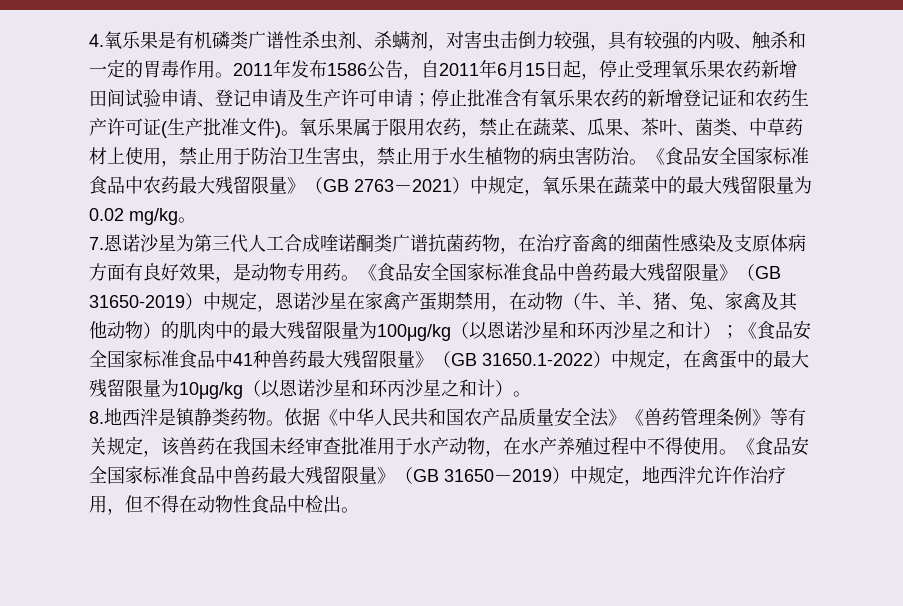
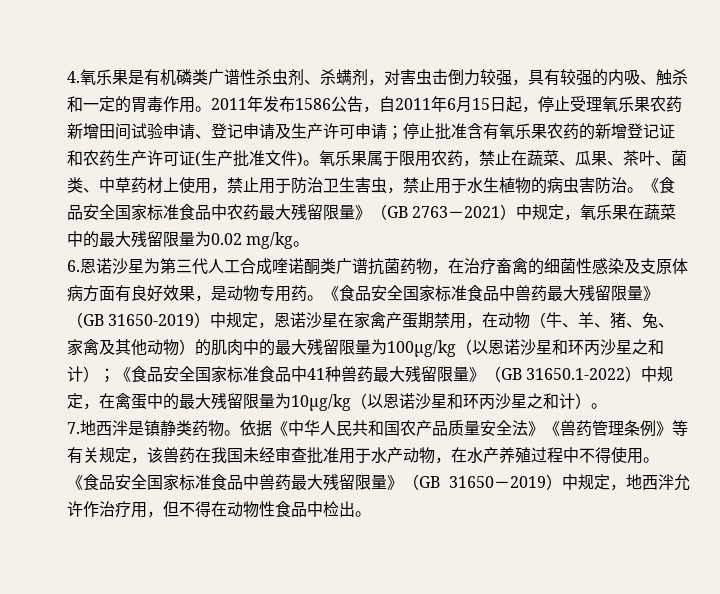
- 7.恩诺沙星为第三代人工合成喹诺酮类广谱抗菌药物，在治疗畜禽的细菌性感染及支原体病方面有良好效果，是动物专用药。
+ 6.恩诺沙星为第三代人工合成喹诺酮类广谱抗菌药物，在治疗畜禽的细菌性感染及支原体病方面有良好效果，是动物专用药。
- 8.地西泮是镇静类药物。
+ 7.地西泮是镇静类药物。

